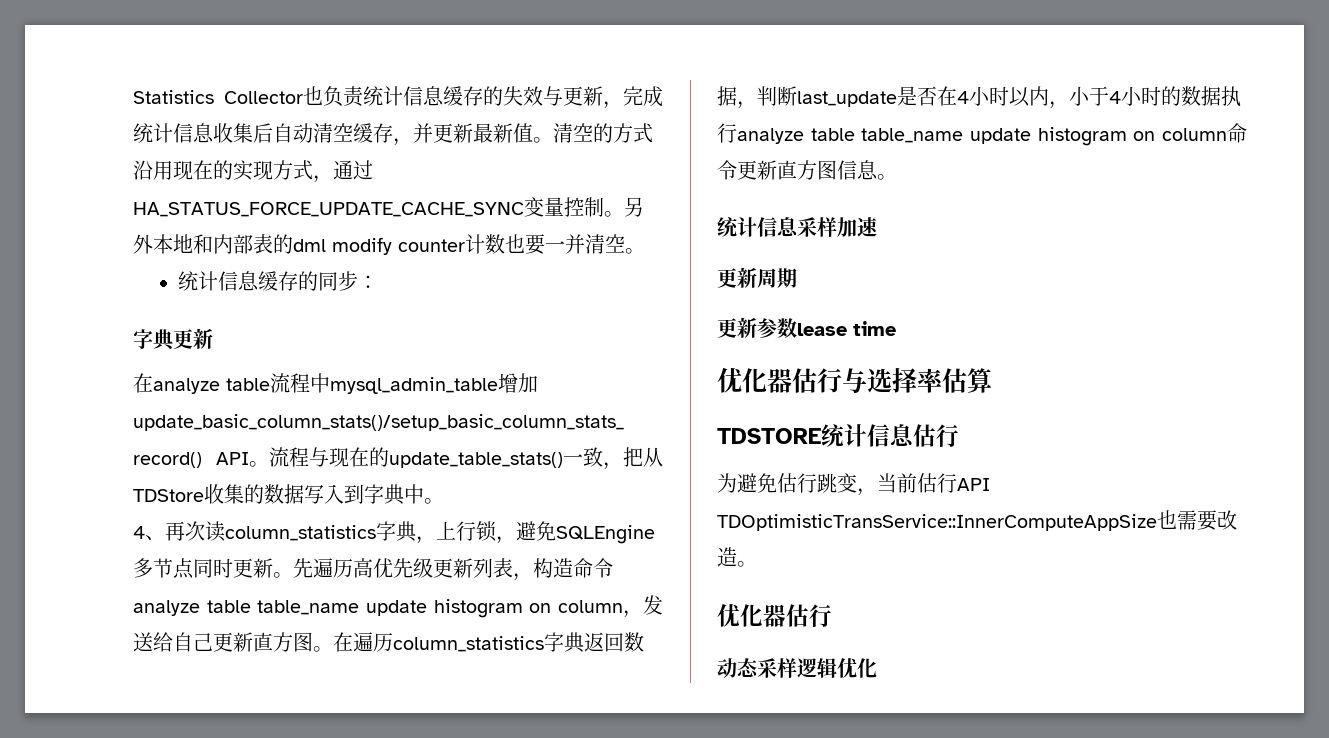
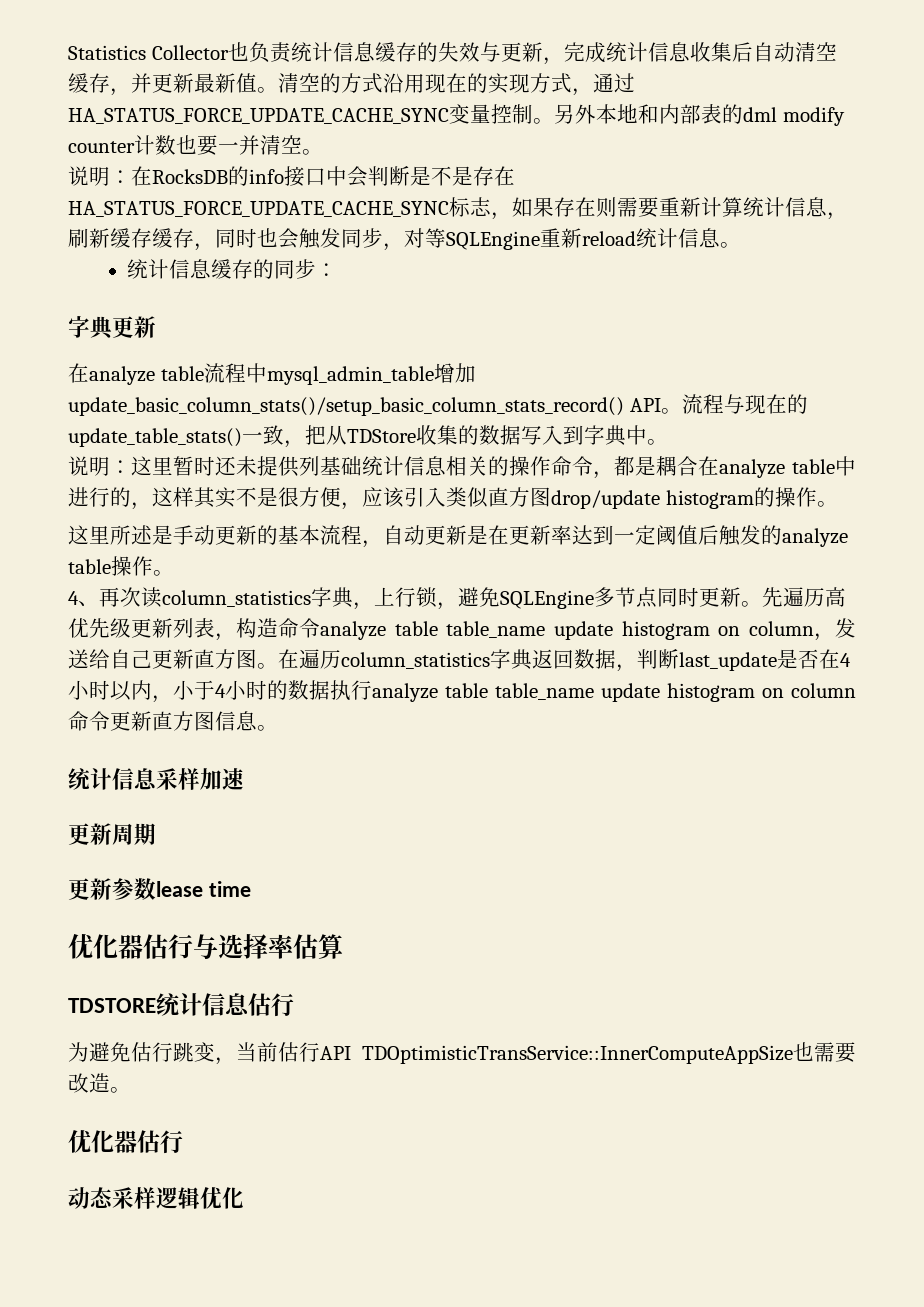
+ 说明：在RocksDB的info接口中会判断是不是存在HA_STATUS_FORCE_UPDATE_CACHE_SYNC标志，如果存在则需要重新计算统计信息，刷新缓存缓存，同时也会触发同步，对等SQLEngine重新reload统计信息。
+ 说明：这里暂时还未提供列基础统计信息相关的操作命令，都是耦合在analyze table中进行的，这样其实不是很方便，应该引入类似直方图drop/update histogram的操作。
+ 这里所述是手动更新的基本流程，自动更新是在更新率达到一定阈值后触发的analyze table操作。

